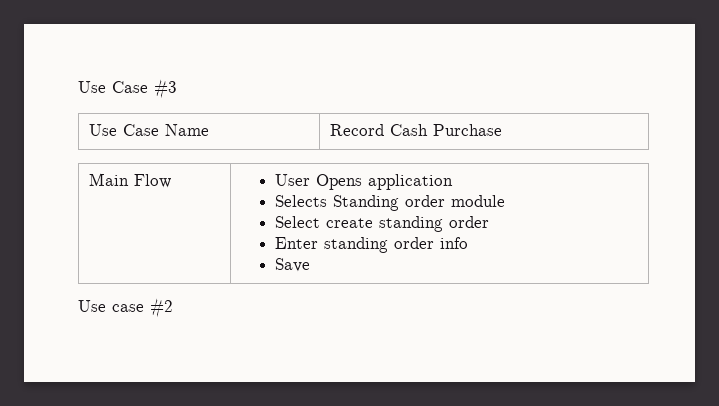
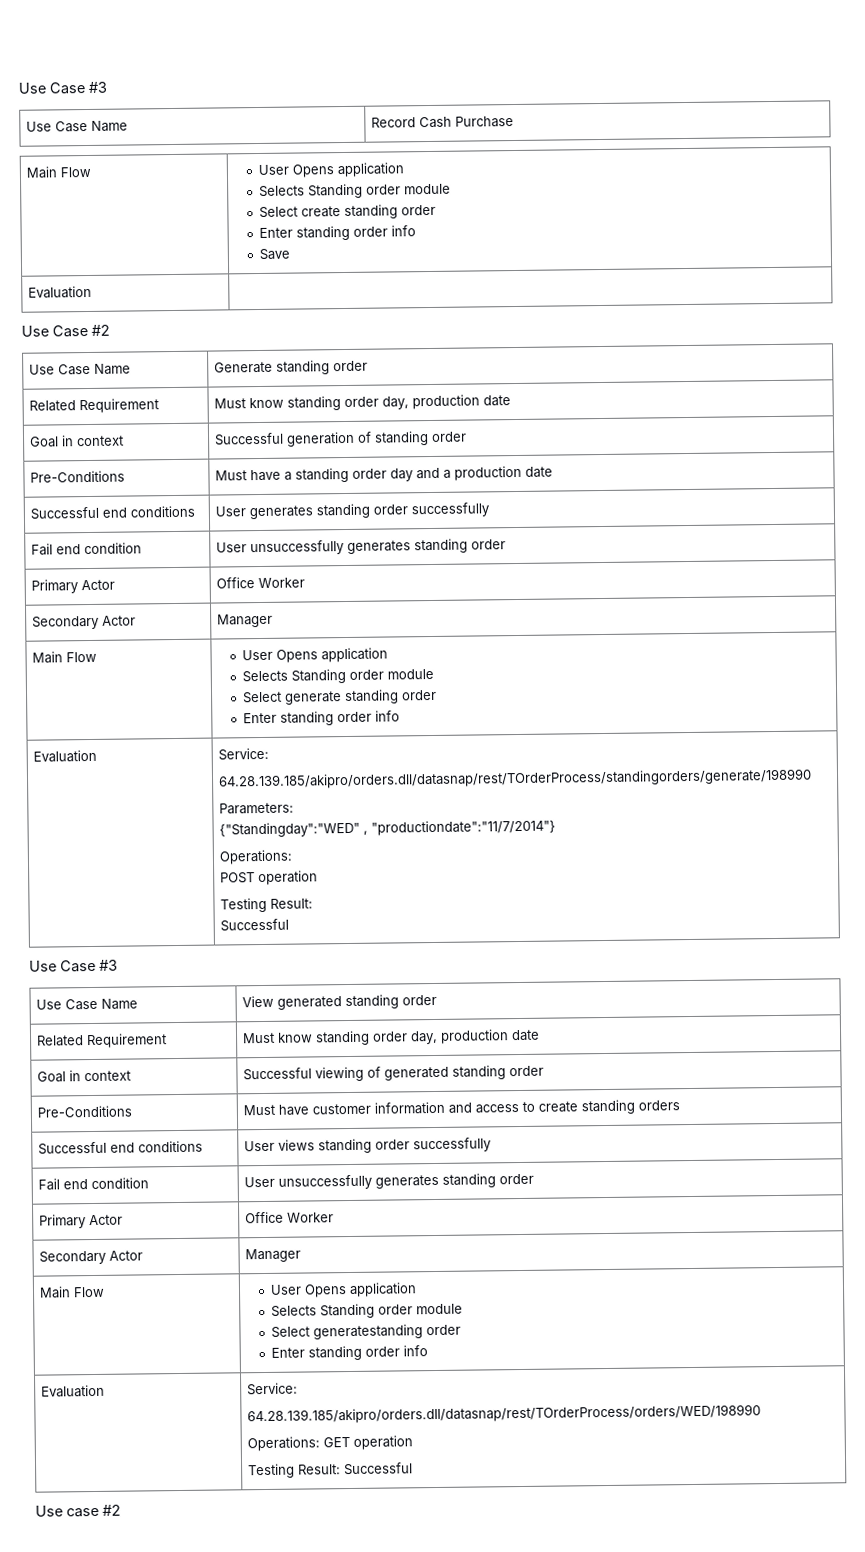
  Use Case Name | Record Cash Purchase
  Main Flow | User Opens application
  Selects Standing order module
  Select create standing order
  Enter standing order info
  Save
+ Evaluation |
+ Use Case #2
+ Use Case Name | Generate standing order
+ Related Requirement | Must know standing order day, production date
+ Goal in context | Successful generation of standing order
+ Pre-Conditions | Must have a standing order day and a production date
+ Successful end conditions | User generates standing order successfully
+ Fail end condition | User unsuccessfully generates standing order
+ Primary Actor | Office Worker
+ Secondary Actor | Manager
+ Main Flow | User Opens application
+ Selects Standing order module
+ Select generate standing order
+ Enter standing order info
+ Evaluation | Service:
+ 64.28.139.185/akipro/orders.dll/datasnap/rest/TOrderProcess/standingorders/generate/198990
+ Parameters:
+ {"Standingday":"WED" , "productiondate":"11/7/2014"}
+ Operations:
+ POST operation
+ Testing Result:
+ Successful
+ Use Case #3
+ Use Case Name | View generated standing order
+ Related Requirement | Must know standing order day, production date
+ Goal in context | Successful viewing of generated standing order
+ Pre-Conditions | Must have customer information and access to create standing orders
+ Successful end conditions | User views standing order successfully
+ Fail end condition | User unsuccessfully generates standing order
+ Primary Actor | Office Worker
+ Secondary Actor | Manager
+ Main Flow | User Opens application
+ Selects Standing order module
+ Select generatestanding order
+ Enter standing order info
+ Evaluation | Service:
+ 64.28.139.185/akipro/orders.dll/datasnap/rest/TOrderProcess/orders/WED/198990
+ Operations: GET operation
+ Testing Result: Successful

